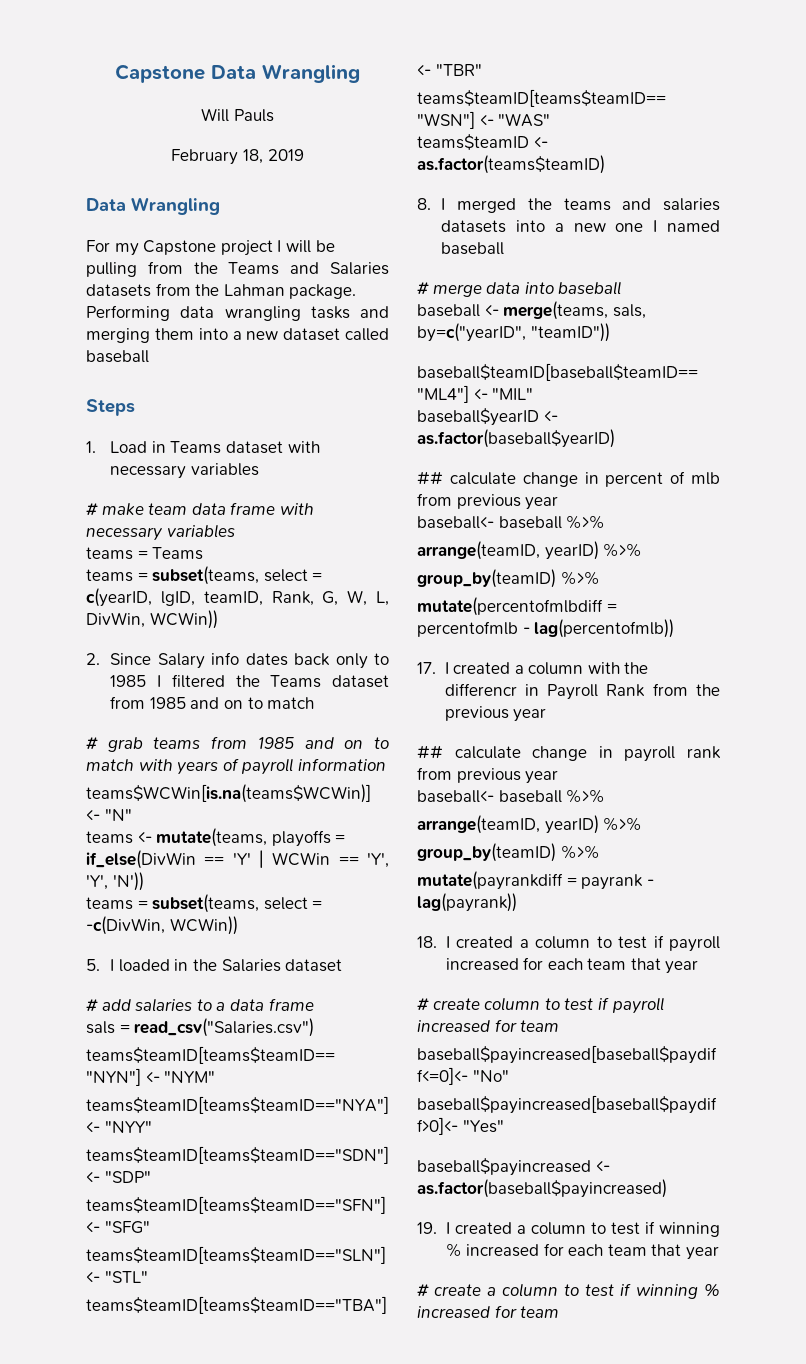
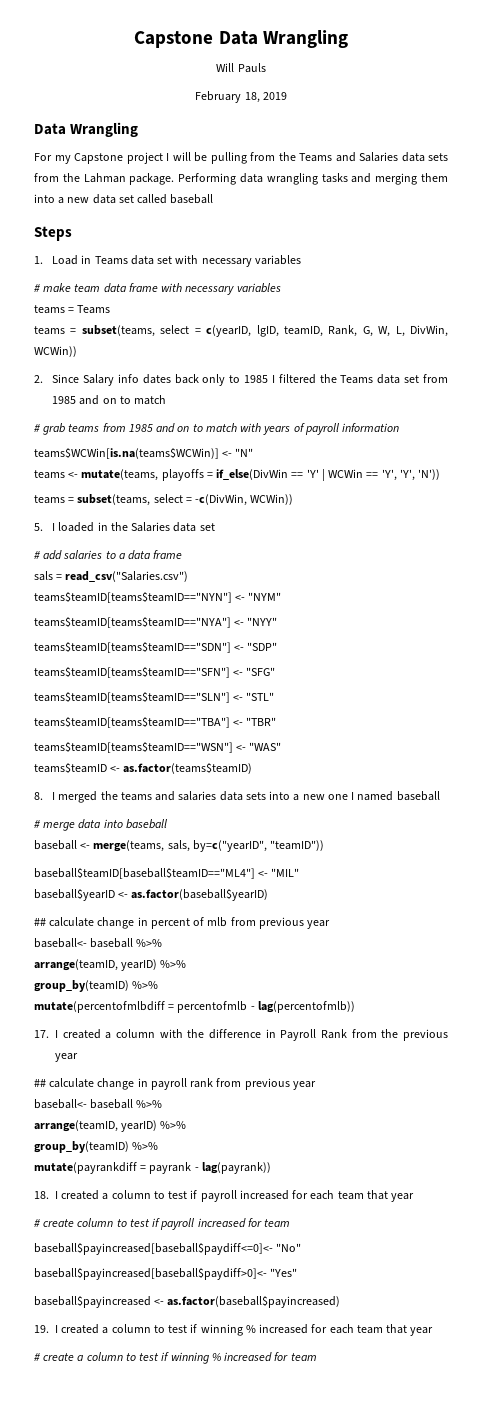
- For my Capstone project I will be pulling from the Teams and Salaries datasets from the Lahman package.
+ For my Capstone project I will be pulling from the Teams and Salaries data sets from the Lahman package.
- Performing data wrangling tasks and merging them into a new dataset called baseball
+ Performing data wrangling tasks and merging them into a new data set called baseball
- 1. Load in Teams dataset with necessary variables
+ 1. Load in Teams data set with necessary variables
- 2. Since Salary info dates back only to 1985 I filtered the Teams dataset from 1985 and on to match
+ 2. Since Salary info dates back only to 1985 I filtered the Teams data set from 1985 and on to match
- 5. I loaded in the Salaries dataset
+ 5. I loaded in the Salaries data set
- 8. I merged the teams and salaries datasets into a new one I named baseball
+ 8. I merged the teams and salaries data sets into a new one I named baseball
- 17. I created a column with the differencr in Payroll Rank from the previous year
+ 17. I created a column with the difference in Payroll Rank from the previous year

